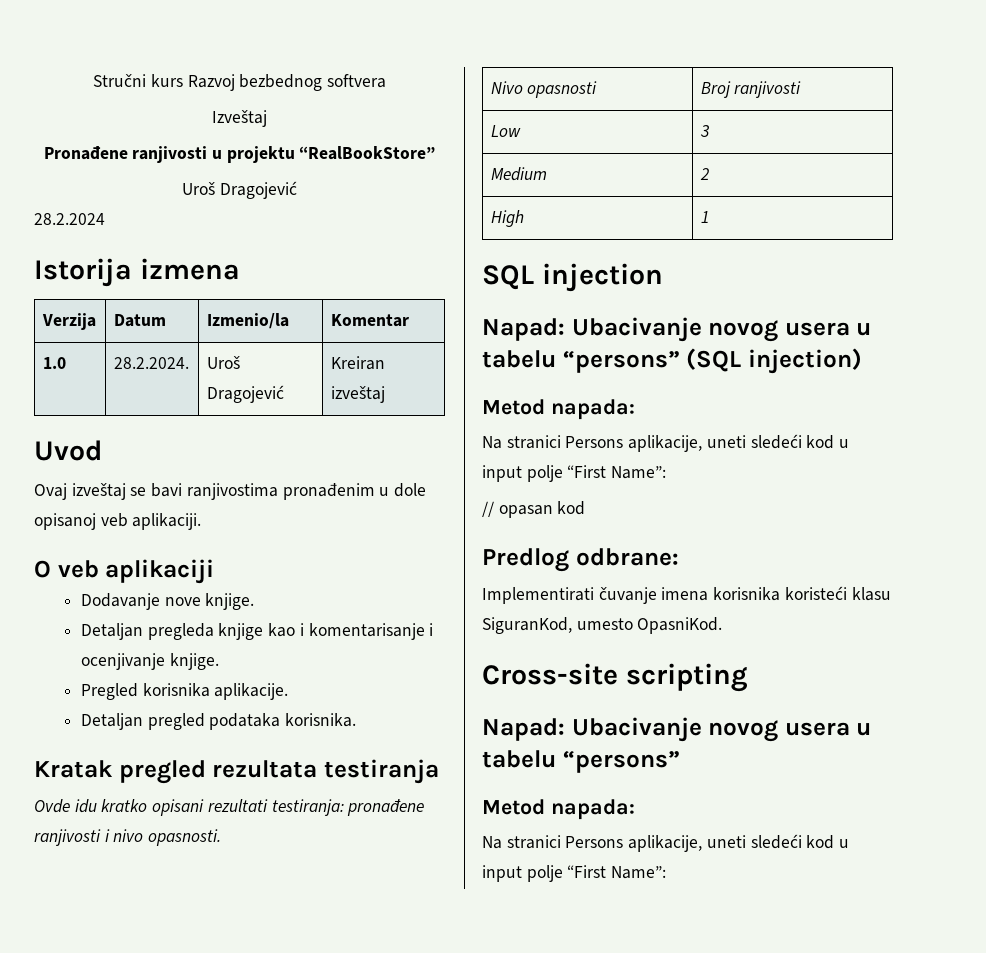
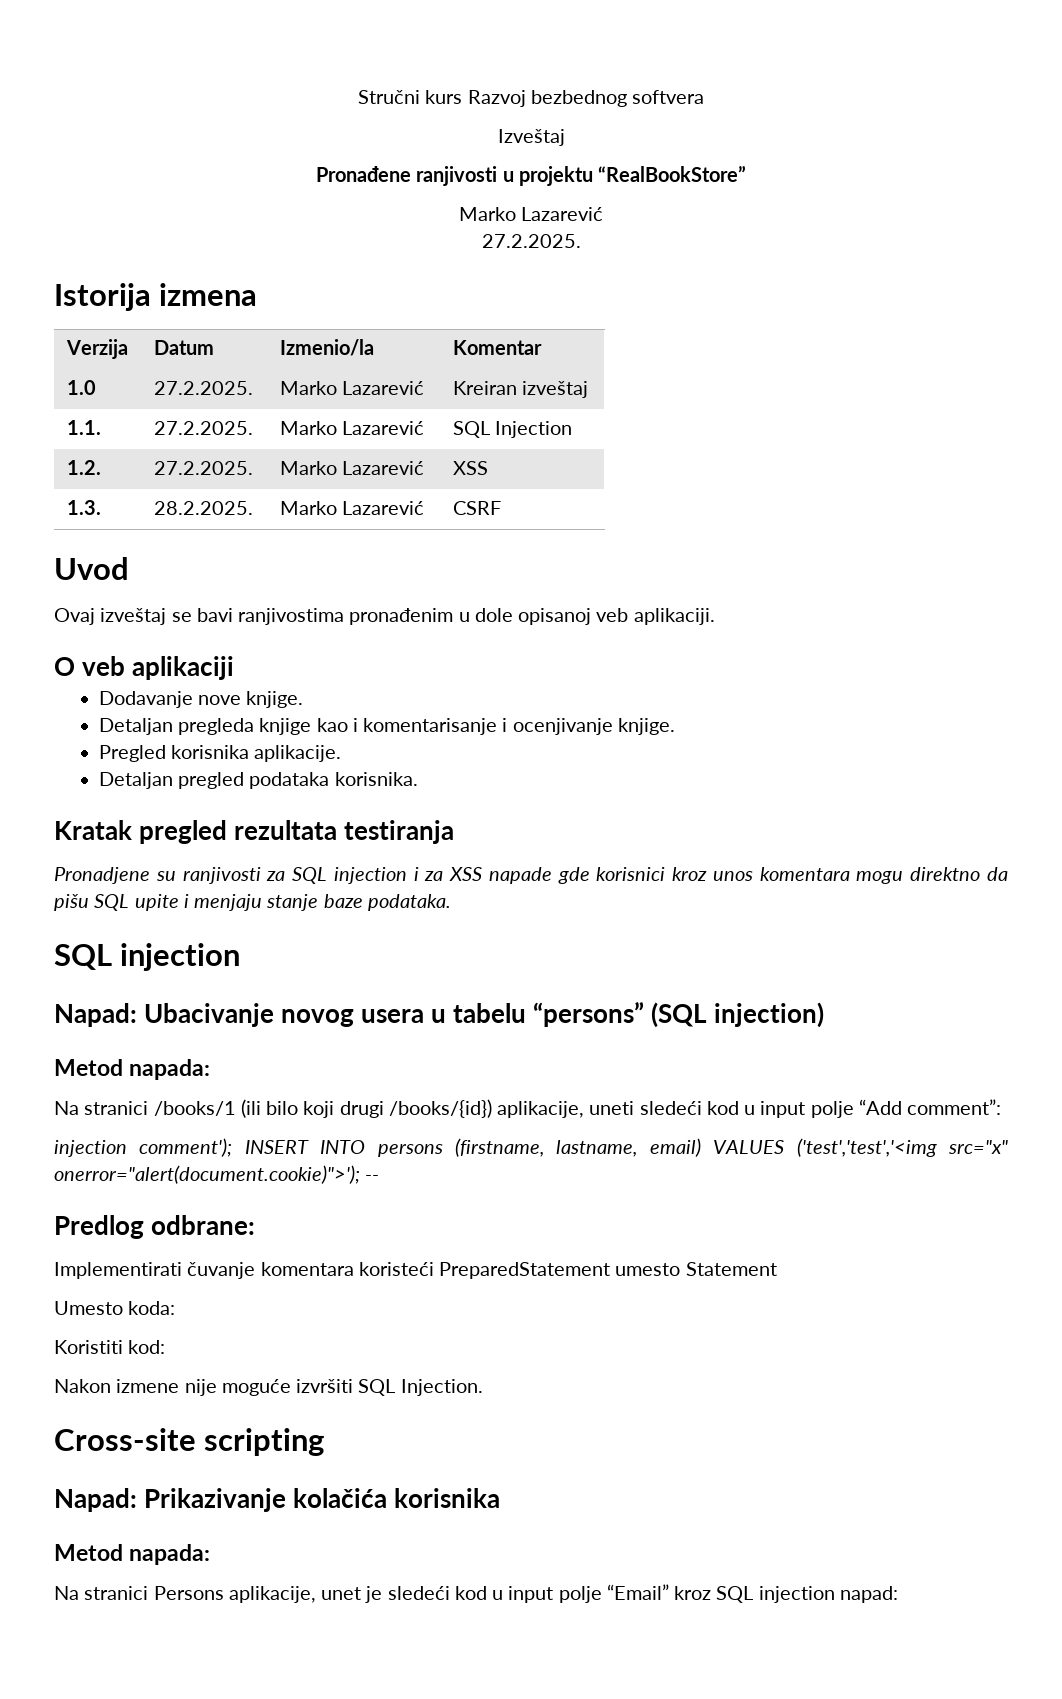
  Pronađene ranjivosti u projektu “RealBookStore”
- Uroš Dragojević
- 28.2.2024
+ Marko Lazarević
+ 27.2.2025.
- 1.0 | 28.2.2024. | Uroš Dragojević | Kreiran izveštaj
+ 1.0 | 27.2.2025. | Marko Lazarević | Kreiran izveštaj
+ 1.1. | 27.2.2025. | Marko Lazarević | SQL Injection
+ 1.2. | 27.2.2025. | Marko Lazarević | XSS
+ 1.3. | 28.2.2025. | Marko Lazarević | CSRF
- Ovde idu kratko opisani rezultati testiranja: pronađene ranjivosti i nivo opasnosti.
- Nivo opasnosti | Broj ranjivosti
- Low | 3
- Medium | 2
- High | 1
+ Pronadjene su ranjivosti za SQL injection i za XSS napade gde korisnici kroz unos komentara mogu direktno da pišu SQL upite i menjaju stanje baze podataka.
  Napad: Ubacivanje novog usera u tabelu “persons” (SQL injection)
  Metod napada:
- Na stranici Persons aplikacije, uneti sledeći kod u input polje “First Name”:
- // opasan kod
+ Na stranici /books/1 (ili bilo koji drugi /books/{id}) aplikacije, uneti sledeći kod u input polje “Add comment”:
+ injection comment'); INSERT INTO persons (firstname, lastname, email) VALUES ('test','test','<img src="x" onerror="alert(document.cookie)">'); --
  Predlog odbrane:
- Implementirati čuvanje imena korisnika koristeći klasu SiguranKod, umesto OpasniKod.
+ Implementirati čuvanje komentara koristeći PreparedStatement umesto Statement
+ Umesto koda:
+ Koristiti kod:
+ Nakon izmene nije moguće izvršiti SQL Injection.
  Cross-site scripting
- Napad: Ubacivanje novog usera u tabelu “persons”
+ Napad: Prikazivanje kolačića korisnika
  Metod napada:
- Na stranici Persons aplikacije, uneti sledeći kod u input polje “First Name”:
+ Na stranici Persons aplikacije, unet je sledeći kod u input polje “Email” kroz SQL injection napad:

